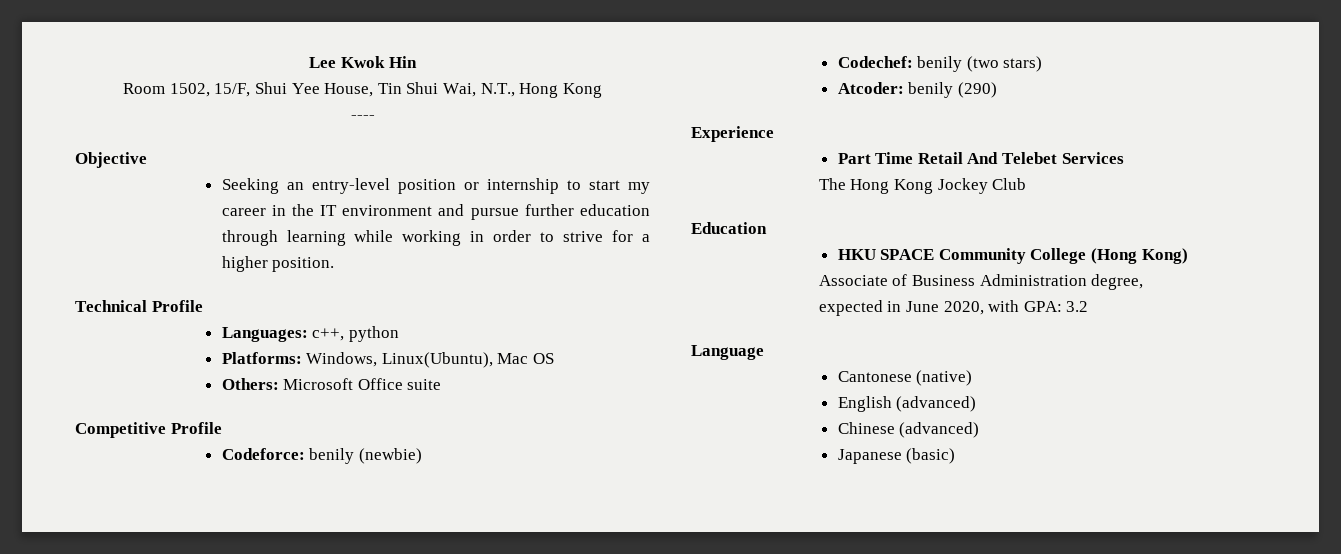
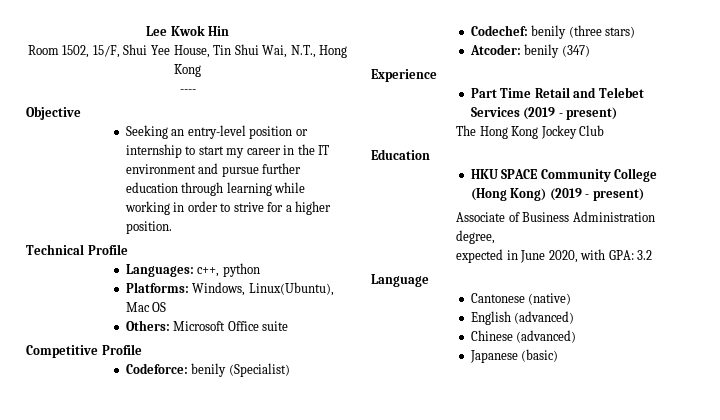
- Codeforce: benily (newbie)
+ Codeforce: benily (Specialist)
- Codechef: benily (two stars)
+ Codechef: benily (three stars)
- Atcoder: benily (290)
+ Atcoder: benily (347)
- Part Time Retail And Telebet Services
+ Part Time Retail and Telebet Services (2019 - present)
- HKU SPACE Community College (Hong Kong)
+ HKU SPACE Community College (Hong Kong) (2019 - present)

